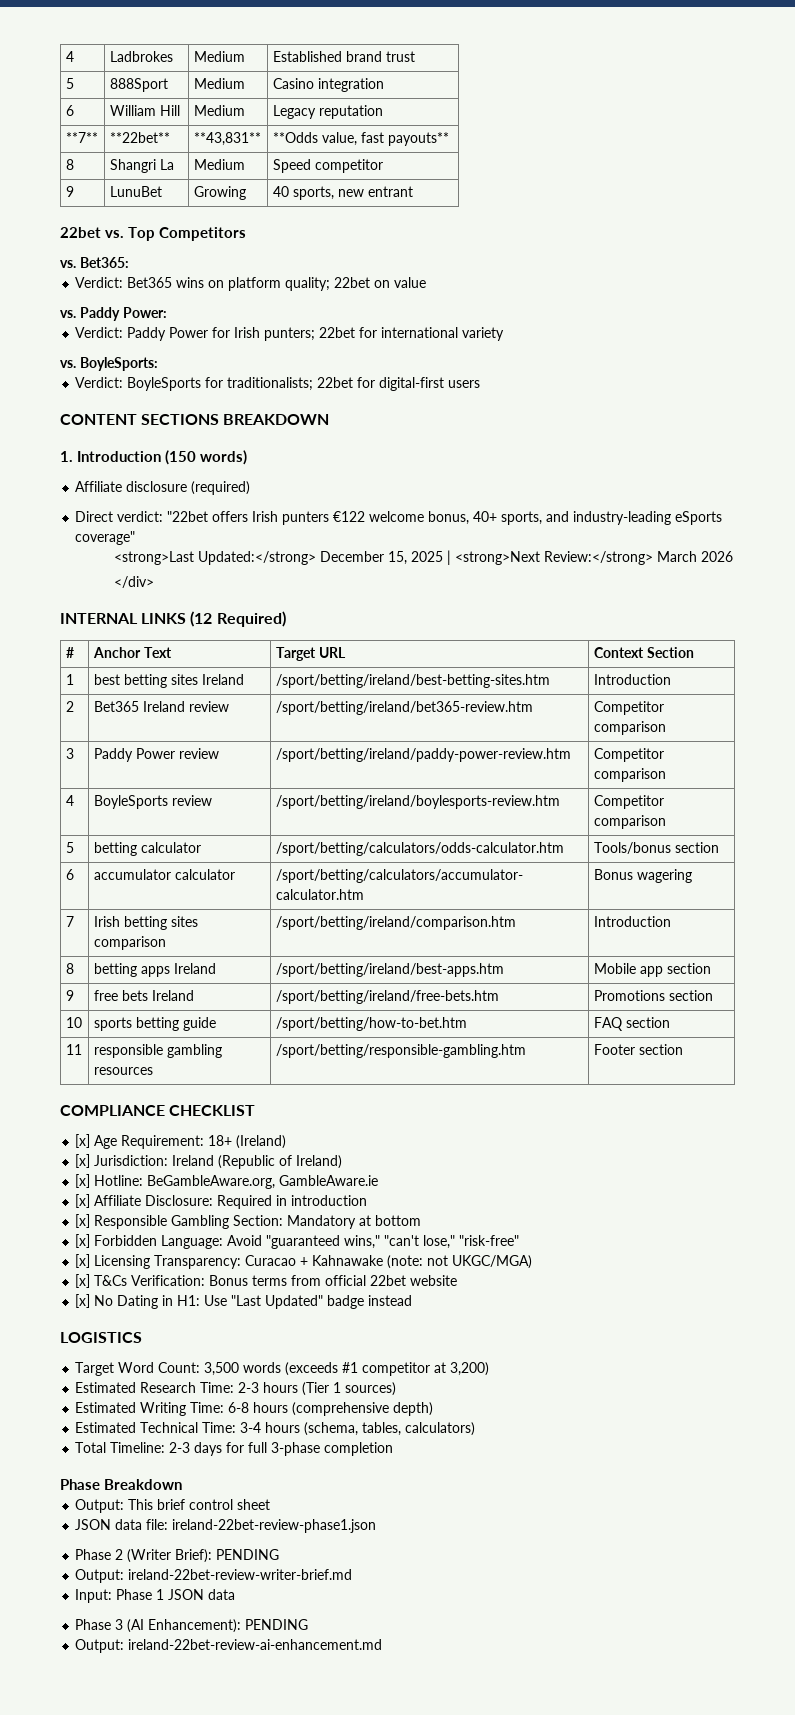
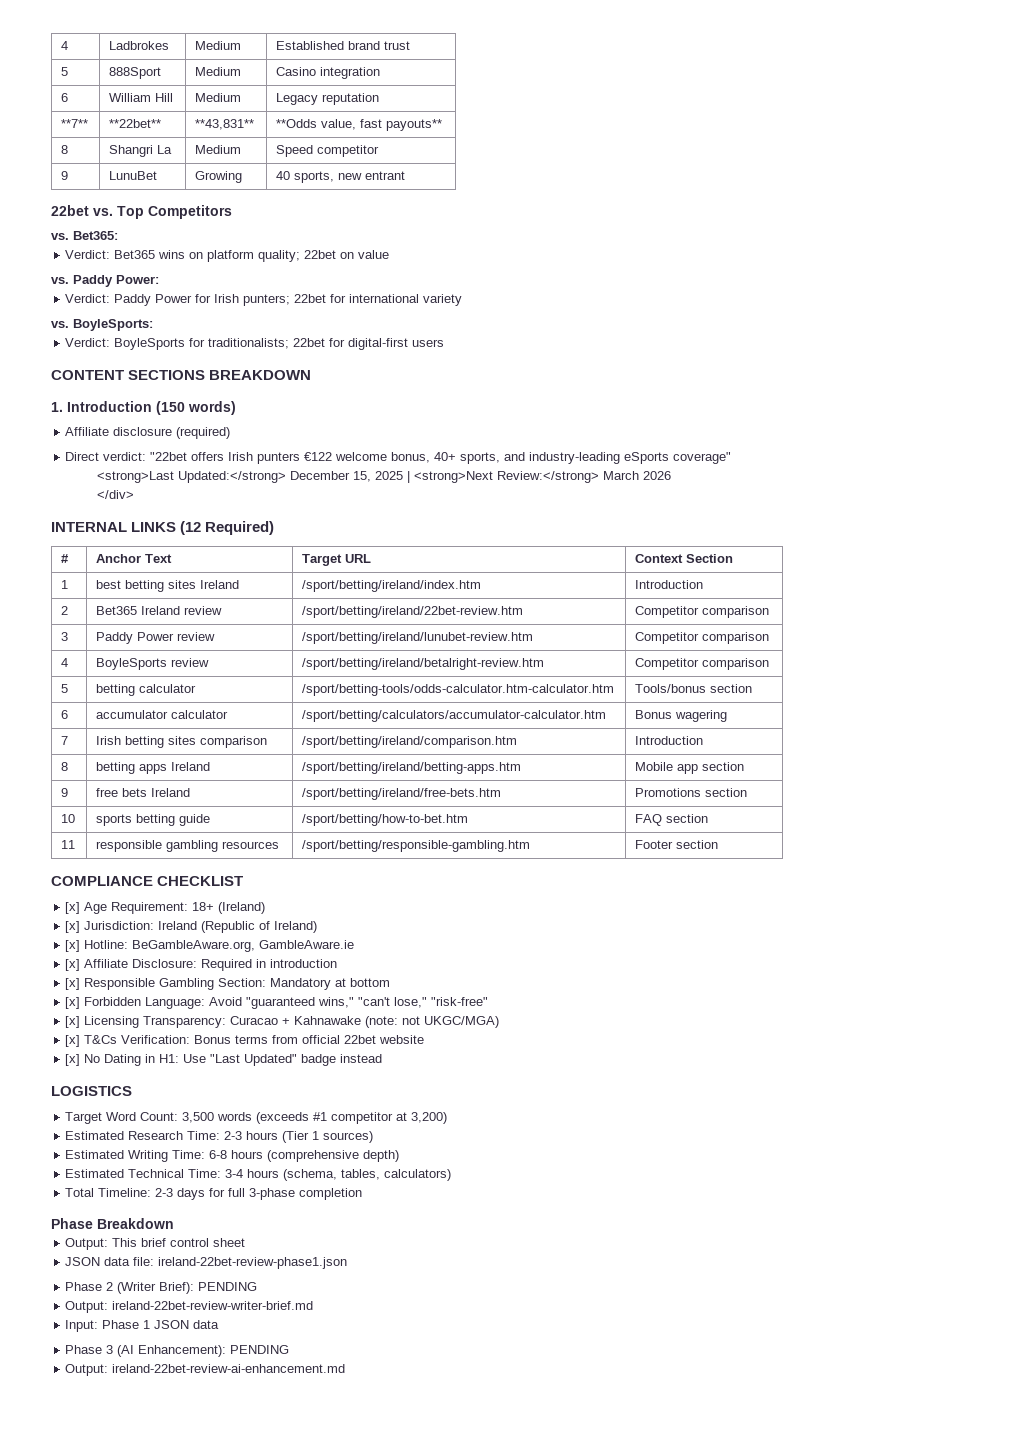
- 1 | best betting sites Ireland | /sport/betting/ireland/best-betting-sites.htm | Introduction
+ 1 | best betting sites Ireland | /sport/betting/ireland/index.htm | Introduction
- 2 | Bet365 Ireland review | /sport/betting/ireland/bet365-review.htm | Competitor comparison
+ 2 | Bet365 Ireland review | /sport/betting/ireland/22bet-review.htm | Competitor comparison
- 3 | Paddy Power review | /sport/betting/ireland/paddy-power-review.htm | Competitor comparison
+ 3 | Paddy Power review | /sport/betting/ireland/lunubet-review.htm | Competitor comparison
- 4 | BoyleSports review | /sport/betting/ireland/boylesports-review.htm | Competitor comparison
+ 4 | BoyleSports review | /sport/betting/ireland/betalright-review.htm | Competitor comparison
- 5 | betting calculator | /sport/betting/calculators/odds-calculator.htm | Tools/bonus section
+ 5 | betting calculator | /sport/betting-tools/odds-calculator.htm-calculator.htm | Tools/bonus section
- 8 | betting apps Ireland | /sport/betting/ireland/best-apps.htm | Mobile app section
+ 8 | betting apps Ireland | /sport/betting/ireland/betting-apps.htm | Mobile app section

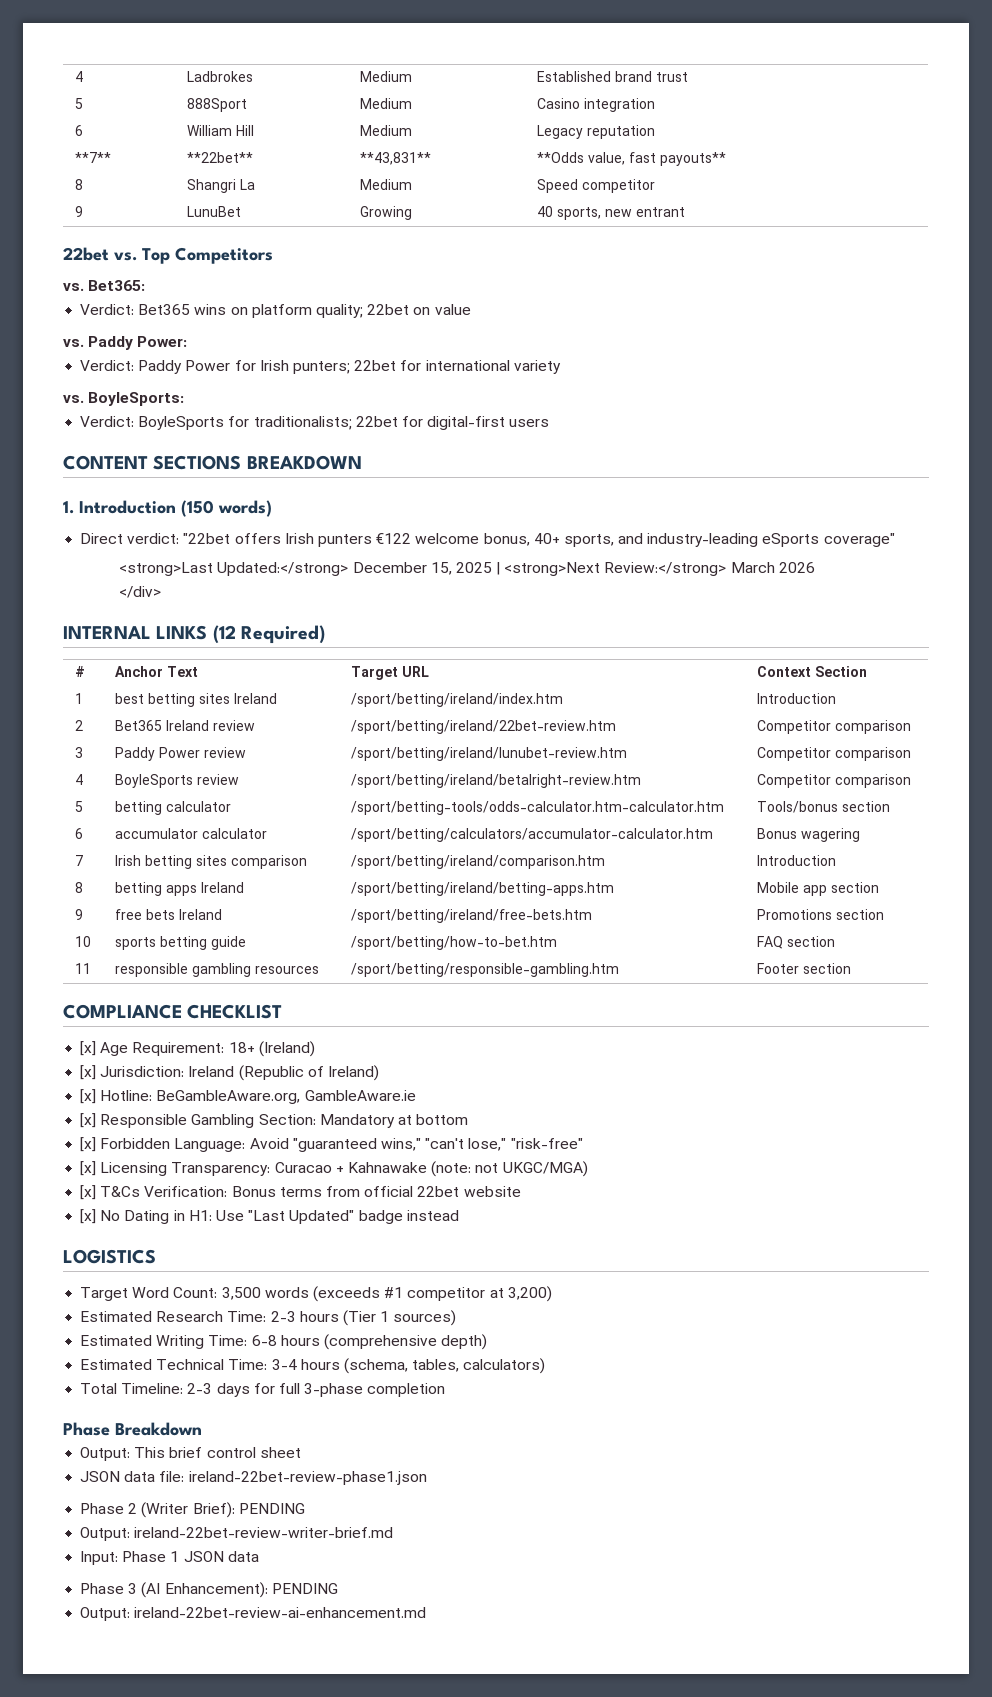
- Affiliate disclosure (required)
- [x] Affiliate Disclosure: Required in introduction

